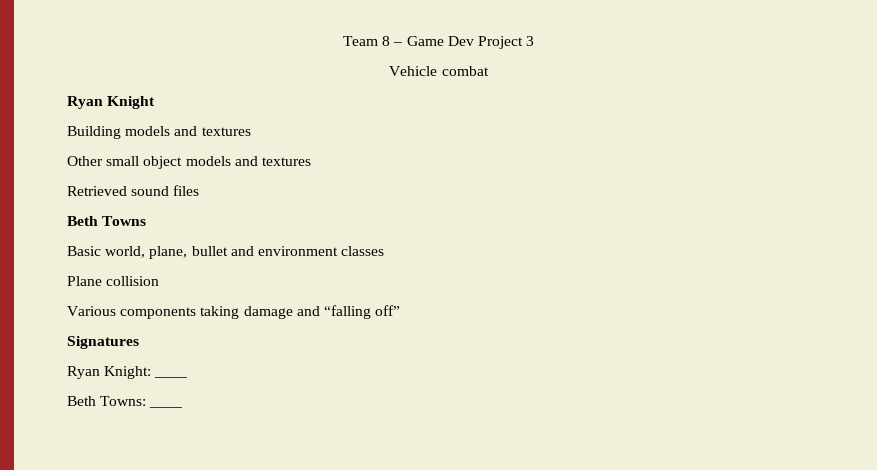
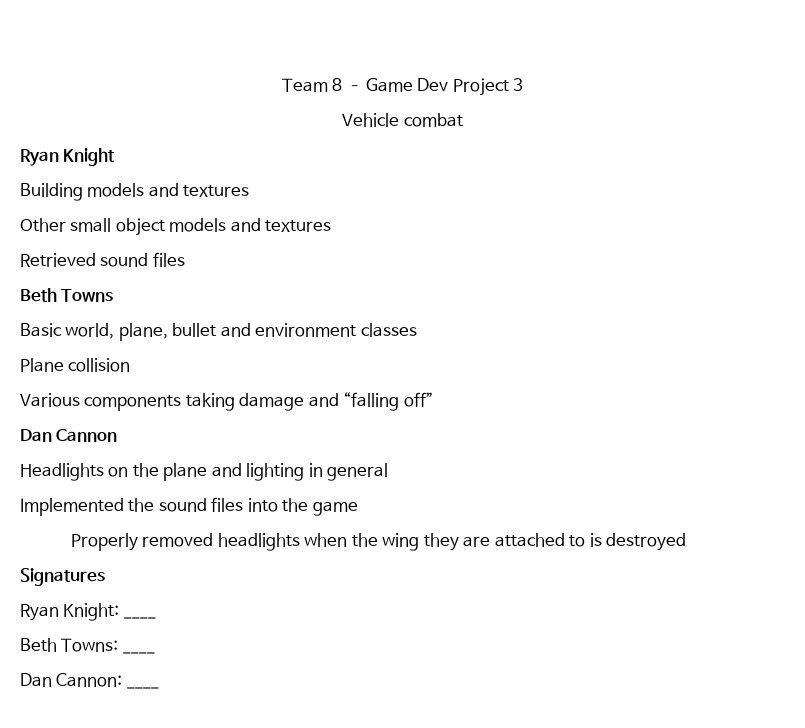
+ Dan Cannon
+ Headlights on the plane and lighting in general
+ Implemented the sound files into the game
+ Properly removed headlights when the wing they are attached to is destroyed
+ Dan Cannon: ____

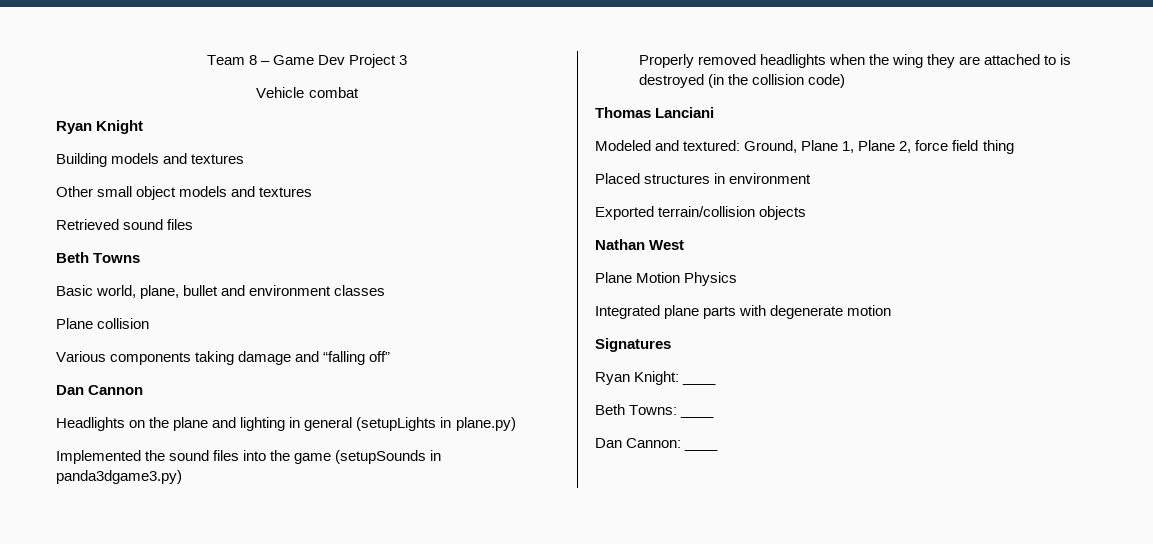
- Headlights on the plane and lighting in general
+ Headlights on the plane and lighting in general (setupLights in plane.py)
- Implemented the sound files into the game
+ Implemented the sound files into the game (setupSounds in panda3dgame3.py)
- Properly removed headlights when the wing they are attached to is destroyed
+ Properly removed headlights when the wing they are attached to is destroyed (in the collision code)
+ Thomas Lanciani
+ Modeled and textured: Ground, Plane 1, Plane 2, force field thing
+ Placed structures in environment
+ Exported terrain/collision objects
+ Nathan West
+ Plane Motion Physics
+ Integrated plane parts with degenerate motion

